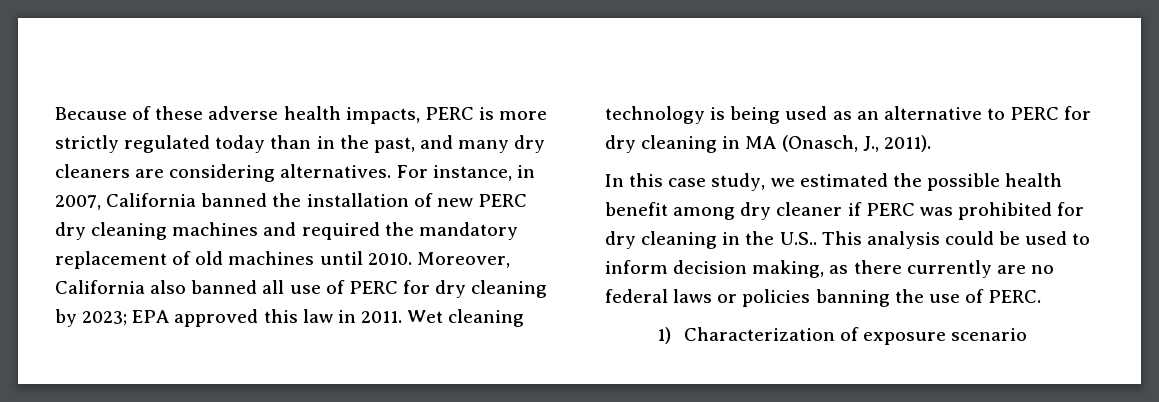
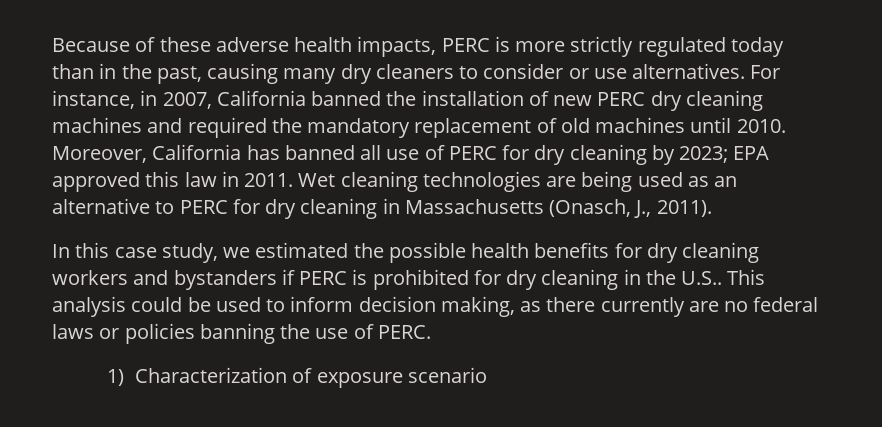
- Because of these adverse health impacts, PERC is more strictly regulated today than in the past, and many dry cleaners are considering alternatives.
+ Because of these adverse health impacts, PERC is more strictly regulated today than in the past, causing many dry cleaners to consider or use alternatives.
- Moreover, California also banned all use of PERC for dry cleaning by 2023; EPA approved this law in 2011.
+ Moreover, California has banned all use of PERC for dry cleaning by 2023; EPA approved this law in 2011.
- Wet cleaning technology is being used as an alternative to PERC for dry cleaning in MA (Onasch, J., 2011).
+ Wet cleaning technologies are being used as an alternative to PERC for dry cleaning in Massachusetts (Onasch, J., 2011).
- In this case study, we estimated the possible health benefit among dry cleaner if PERC was prohibited for dry cleaning in the U.S..
+ In this case study, we estimated the possible health benefits for dry cleaning workers and bystanders if PERC is prohibited for dry cleaning in the U.S..

